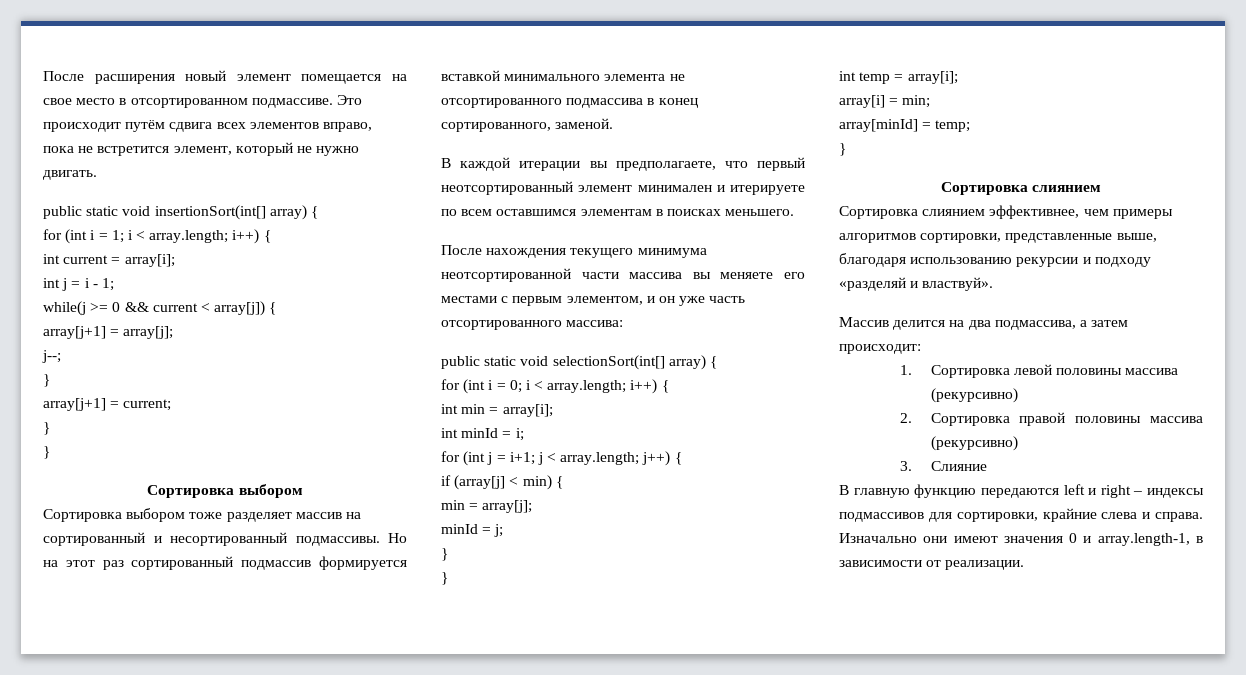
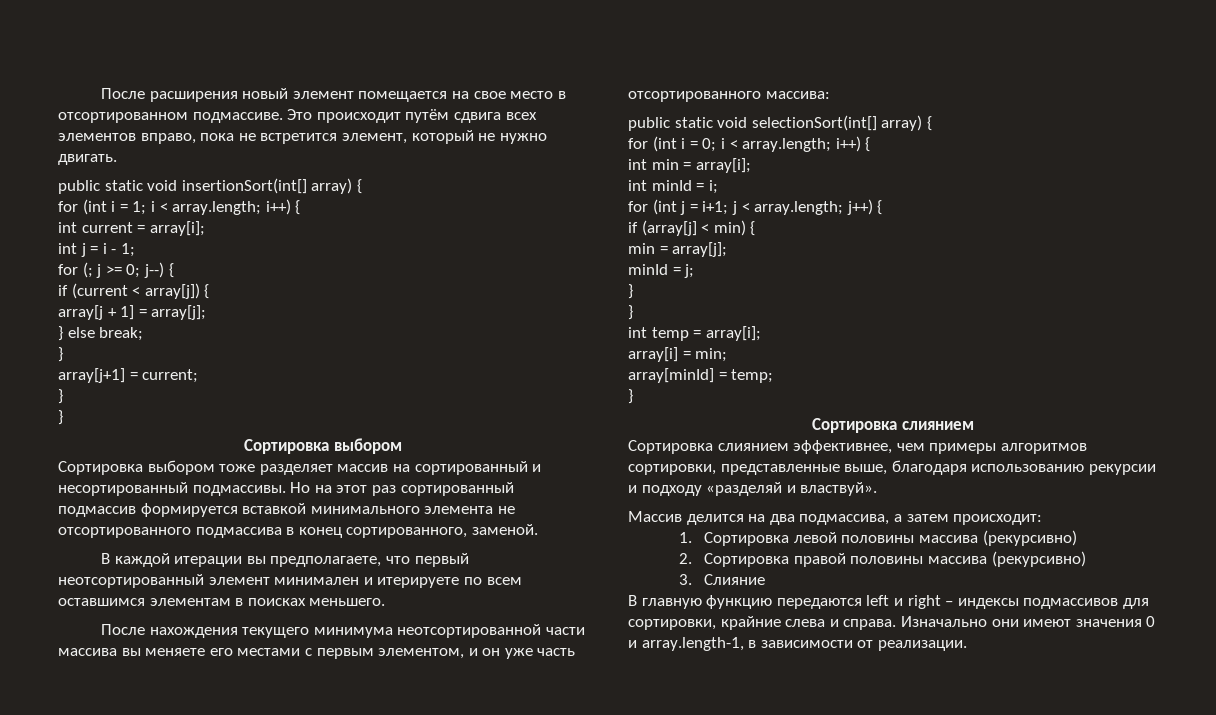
- while(j >= 0 && current < array[j]) {
+ for (; j >= 0; j--) {
+ if (current < array[j]) {
- array[j+1] = array[j];
- j--;
+ array[j + 1] = array[j];
+ } else break;

